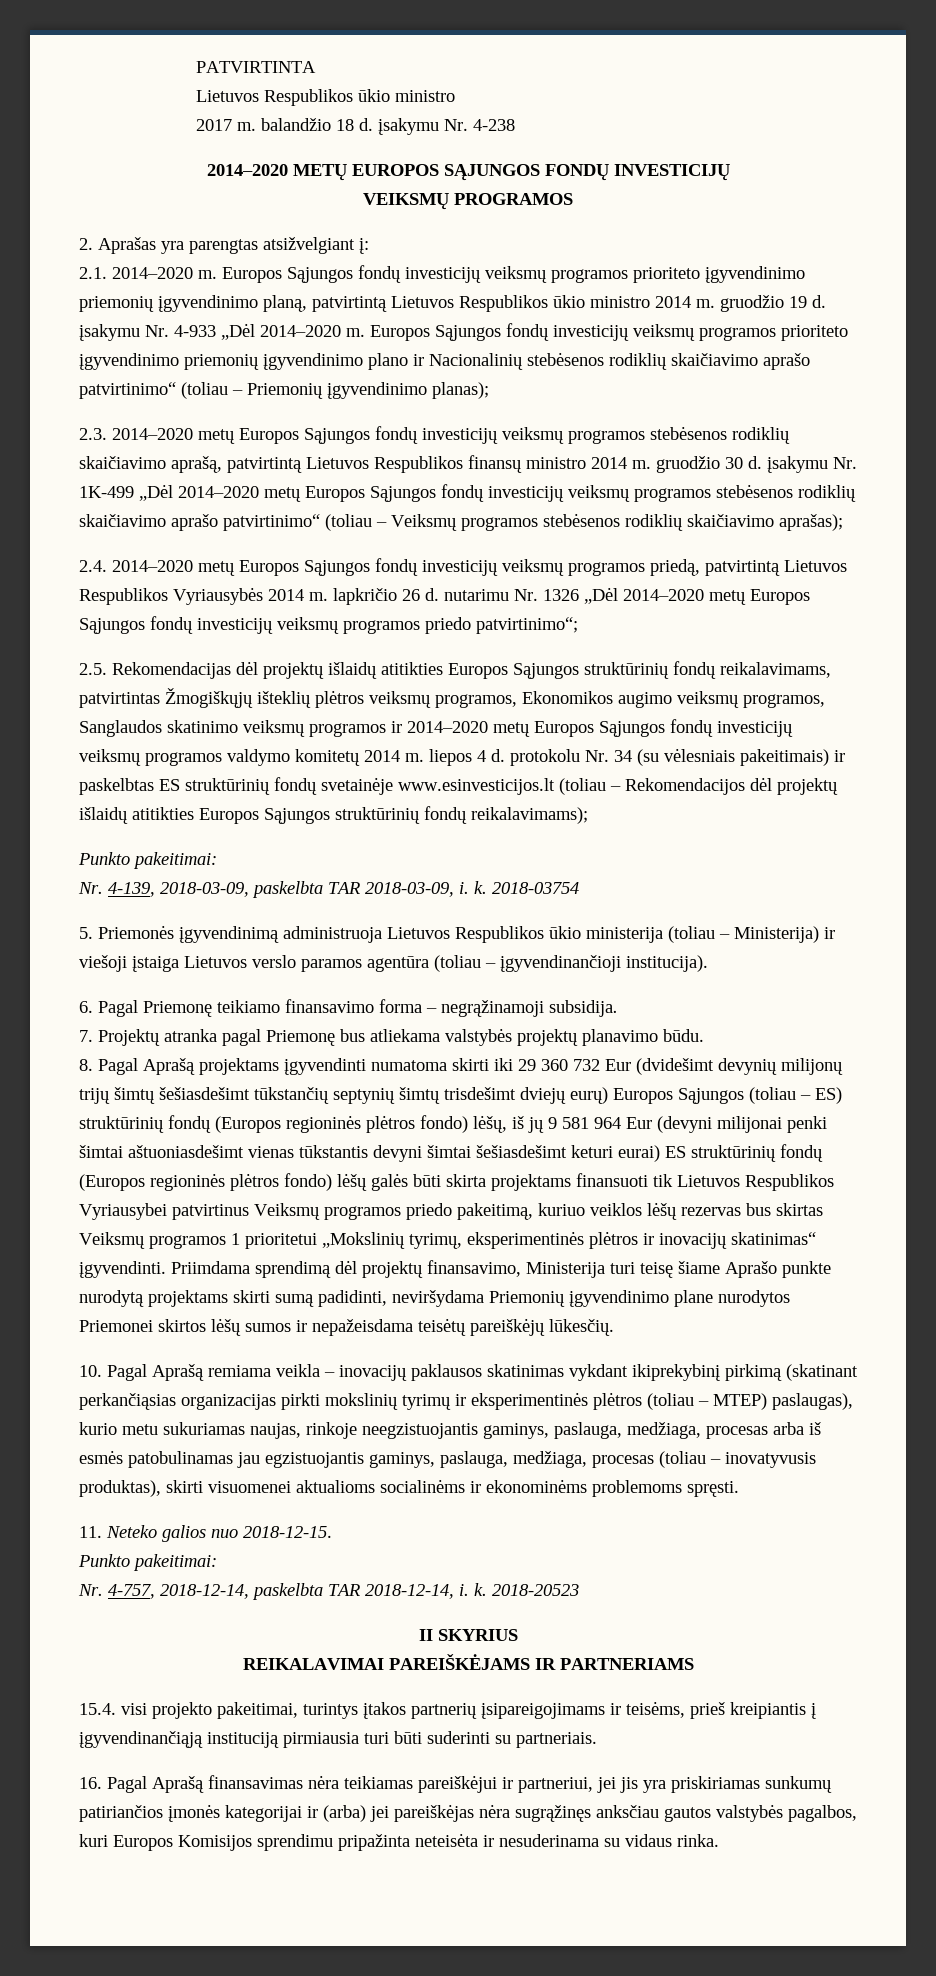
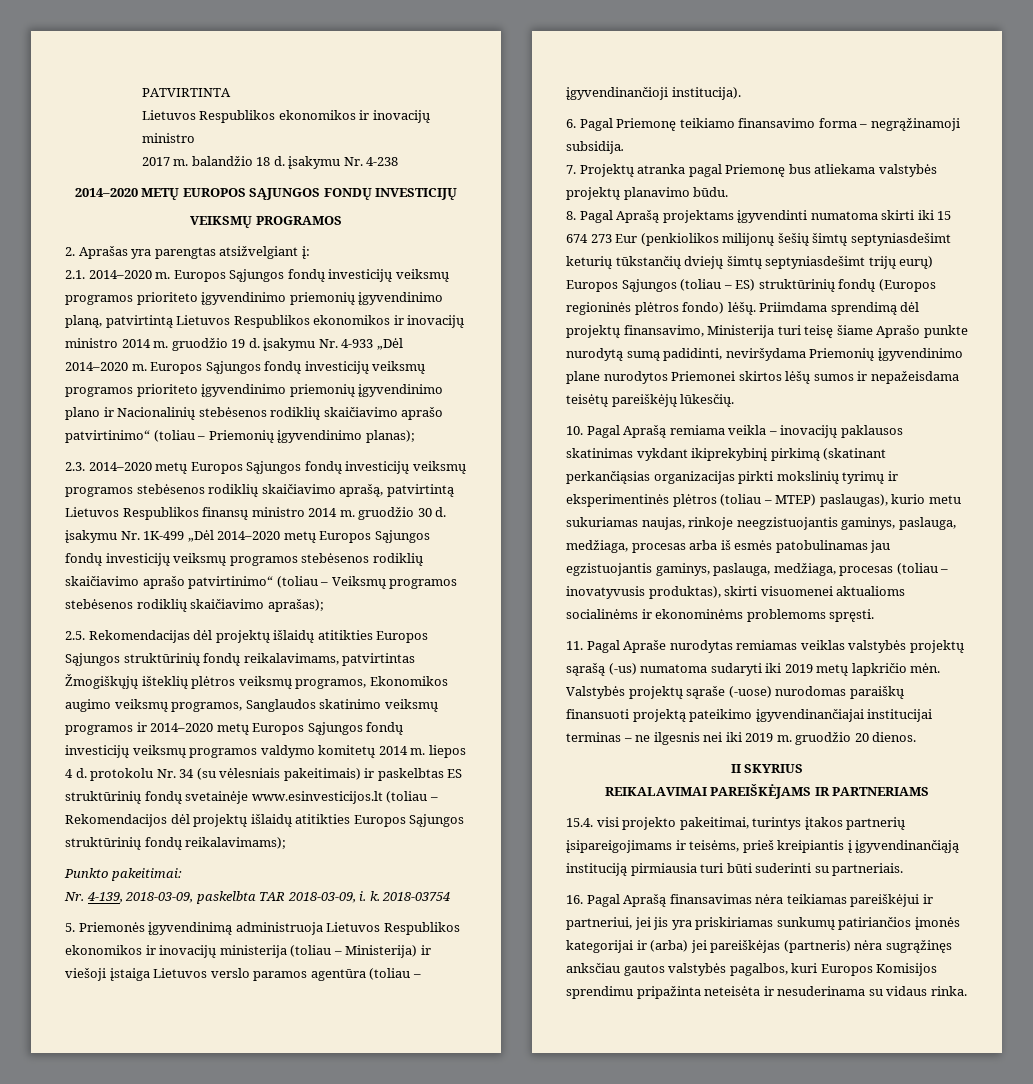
  PATVIRTINTA
- Lietuvos Respublikos ūkio ministro
+ Lietuvos Respublikos ekonomikos ir inovacijų ministro
- Europos Sąjungos fondų investicijų veiksmų programos prioriteto įgyvendinimo priemonių įgyvendinimo planą, patvirtintą Lietuvos Respublikos ūkio ministro 2014 m. gruodžio 19 d. įsakymu Nr. 4-933 „Dėl 2014–2020 m.
+ Europos Sąjungos fondų investicijų veiksmų programos prioriteto įgyvendinimo priemonių įgyvendinimo planą, patvirtintą Lietuvos Respublikos ekonomikos ir inovacijų ministro 2014 m. gruodžio 19 d. įsakymu Nr. 4-933 „Dėl 2014–2020 m.
- 2.4. 2014–2020 metų Europos Sąjungos fondų investicijų veiksmų programos priedą, patvirtintą Lietuvos Respublikos Vyriausybės 2014 m. lapkričio 26 d. nutarimu Nr. 1326 „Dėl 2014–2020 metų Europos Sąjungos fondų investicijų veiksmų programos priedo patvirtinimo“;
- 5. Priemonės įgyvendinimą administruoja Lietuvos Respublikos ūkio ministerija (toliau – Ministerija) ir viešoji įstaiga Lietuvos verslo paramos agentūra (toliau – įgyvendinančioji institucija).
+ 5. Priemonės įgyvendinimą administruoja Lietuvos Respublikos ekonomikos ir inovacijų ministerija (toliau – Ministerija) ir viešoji įstaiga Lietuvos verslo paramos agentūra (toliau – įgyvendinančioji institucija).
- 8. Pagal Aprašą projektams įgyvendinti numatoma skirti iki 29 360 732 Eur (dvidešimt devynių milijonų trijų šimtų šešiasdešimt tūkstančių septynių šimtų trisdešimt dviejų eurų) Europos Sąjungos (toliau – ES) struktūrinių fondų (Europos regioninės plėtros fondo) lėšų, iš jų 9 581 964 Eur (devyni milijonai penki šimtai aštuoniasdešimt vienas tūkstantis devyni šimtai šešiasdešimt keturi eurai) ES struktūrinių fondų (Europos regioninės plėtros fondo) lėšų galės būti skirta projektams finansuoti tik Lietuvos Respublikos Vyriausybei patvirtinus Veiksmų programos priedo pakeitimą, kuriuo veiklos lėšų rezervas bus skirtas Veiksmų programos 1 prioritetui „Mokslinių tyrimų, eksperimentinės plėtros ir inovacijų skatinimas“ įgyvendinti.
+ 8. Pagal Aprašą projektams įgyvendinti numatoma skirti iki 15 674 273 Eur (penkiolikos milijonų šešių šimtų septyniasdešimt keturių tūkstančių dviejų šimtų septyniasdešimt trijų eurų) Europos Sąjungos (toliau – ES) struktūrinių fondų (Europos regioninės plėtros fondo) lėšų.
- Priimdama sprendimą dėl projektų finansavimo, Ministerija turi teisę šiame Aprašo punkte nurodytą projektams skirti sumą padidinti, neviršydama Priemonių įgyvendinimo plane nurodytos Priemonei skirtos lėšų sumos ir nepažeisdama teisėtų pareiškėjų lūkesčių.
+ Priimdama sprendimą dėl projektų finansavimo, Ministerija turi teisę šiame Aprašo punkte nurodytą sumą padidinti, neviršydama Priemonių įgyvendinimo plane nurodytos Priemonei skirtos lėšų sumos ir nepažeisdama teisėtų pareiškėjų lūkesčių.
- 11. Neteko galios nuo 2018-12-15.
- Punkto pakeitimai:
- Nr. 4-757, 2018-12-14, paskelbta TAR 2018-12-14, i. k. 2018-20523
+ 11. Pagal Apraše nurodytas remiamas veiklas valstybės projektų sąrašą (-us) numatoma sudaryti iki 2019 metų lapkričio mėn. Valstybės projektų sąraše (-uose) nurodomas paraiškų finansuoti projektą pateikimo įgyvendinančiajai institucijai terminas – ne ilgesnis nei iki 2019 m. gruodžio 20 dienos.
- 16. Pagal Aprašą finansavimas nėra teikiamas pareiškėjui ir partneriui, jei jis yra priskiriamas sunkumų patiriančios įmonės kategorijai ir (arba) jei pareiškėjas nėra sugrąžinęs anksčiau gautos valstybės pagalbos, kuri Europos Komisijos sprendimu pripažinta neteisėta ir nesuderinama su vidaus rinka.
+ 16. Pagal Aprašą finansavimas nėra teikiamas pareiškėjui ir partneriui, jei jis yra priskiriamas sunkumų patiriančios įmonės kategorijai ir (arba) jei pareiškėjas (partneris) nėra sugrąžinęs anksčiau gautos valstybės pagalbos, kuri Europos Komisijos sprendimu pripažinta neteisėta ir nesuderinama su vidaus rinka.

